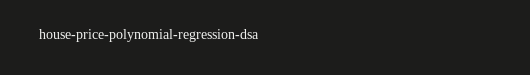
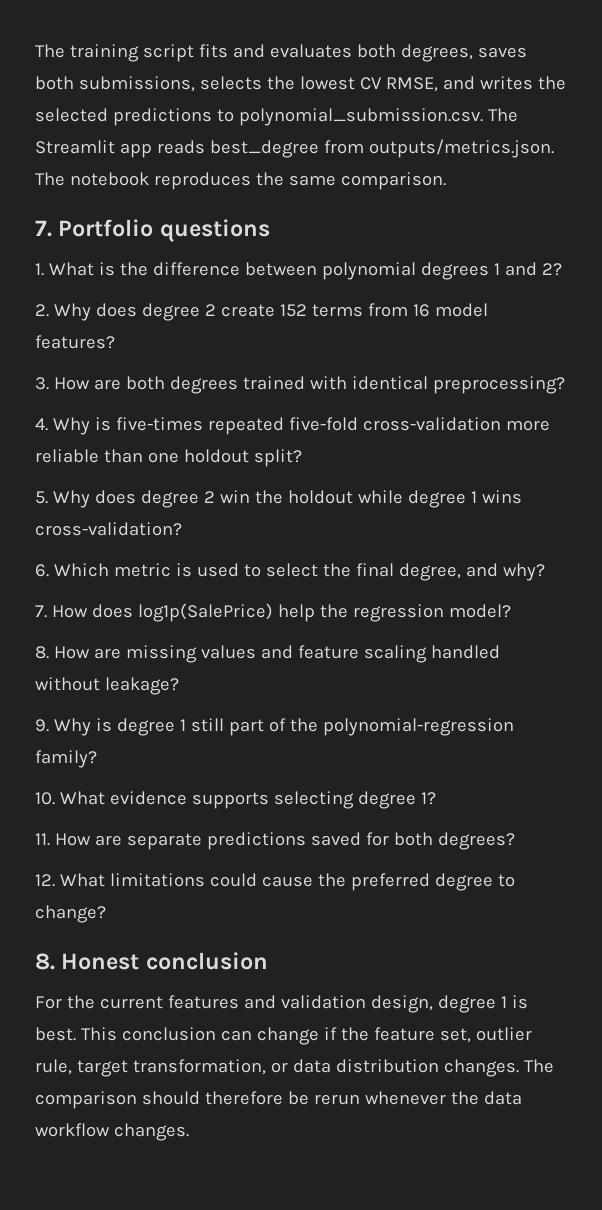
- house-price-polynomial-regression-dsa
+ The training script fits and evaluates both degrees, saves both submissions, selects the lowest CV RMSE, and writes the selected predictions to polynomial_submission.csv. The Streamlit app reads best_degree from outputs/metrics.json. The notebook reproduces the same comparison.
+ 7. Portfolio questions
+ 1. What is the difference between polynomial degrees 1 and 2?
+ 2. Why does degree 2 create 152 terms from 16 model features?
+ 3. How are both degrees trained with identical preprocessing?
+ 4. Why is five-times repeated five-fold cross-validation more reliable than one holdout split?
+ 5. Why does degree 2 win the holdout while degree 1 wins cross-validation?
+ 6. Which metric is used to select the final degree, and why?
+ 7. How does log1p(SalePrice) help the regression model?
+ 8. How are missing values and feature scaling handled without leakage?
+ 9. Why is degree 1 still part of the polynomial-regression family?
+ 10. What evidence supports selecting degree 1?
+ 11. How are separate predictions saved for both degrees?
+ 12. What limitations could cause the preferred degree to change?
+ 8. Honest conclusion
+ For the current features and validation design, degree 1 is best. This conclusion can change if the feature set, outlier rule, target transformation, or data distribution changes. The comparison should therefore be rerun whenever the data workflow changes.

